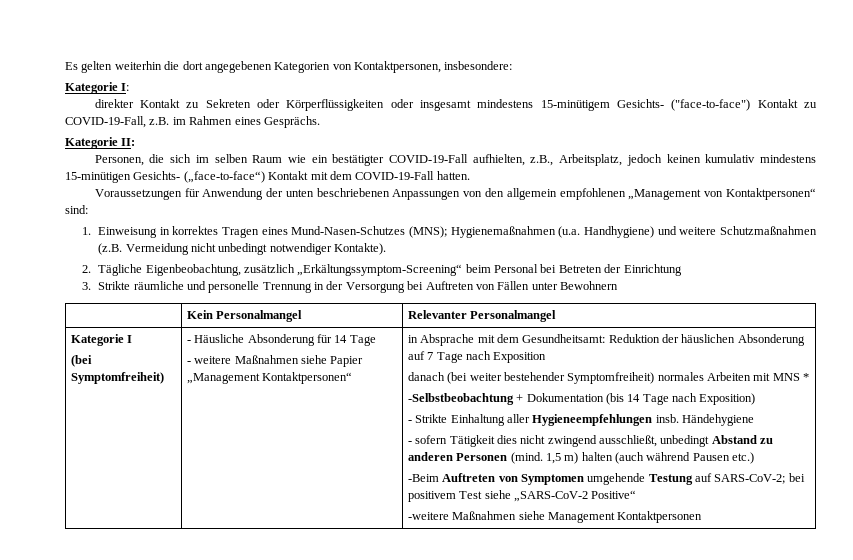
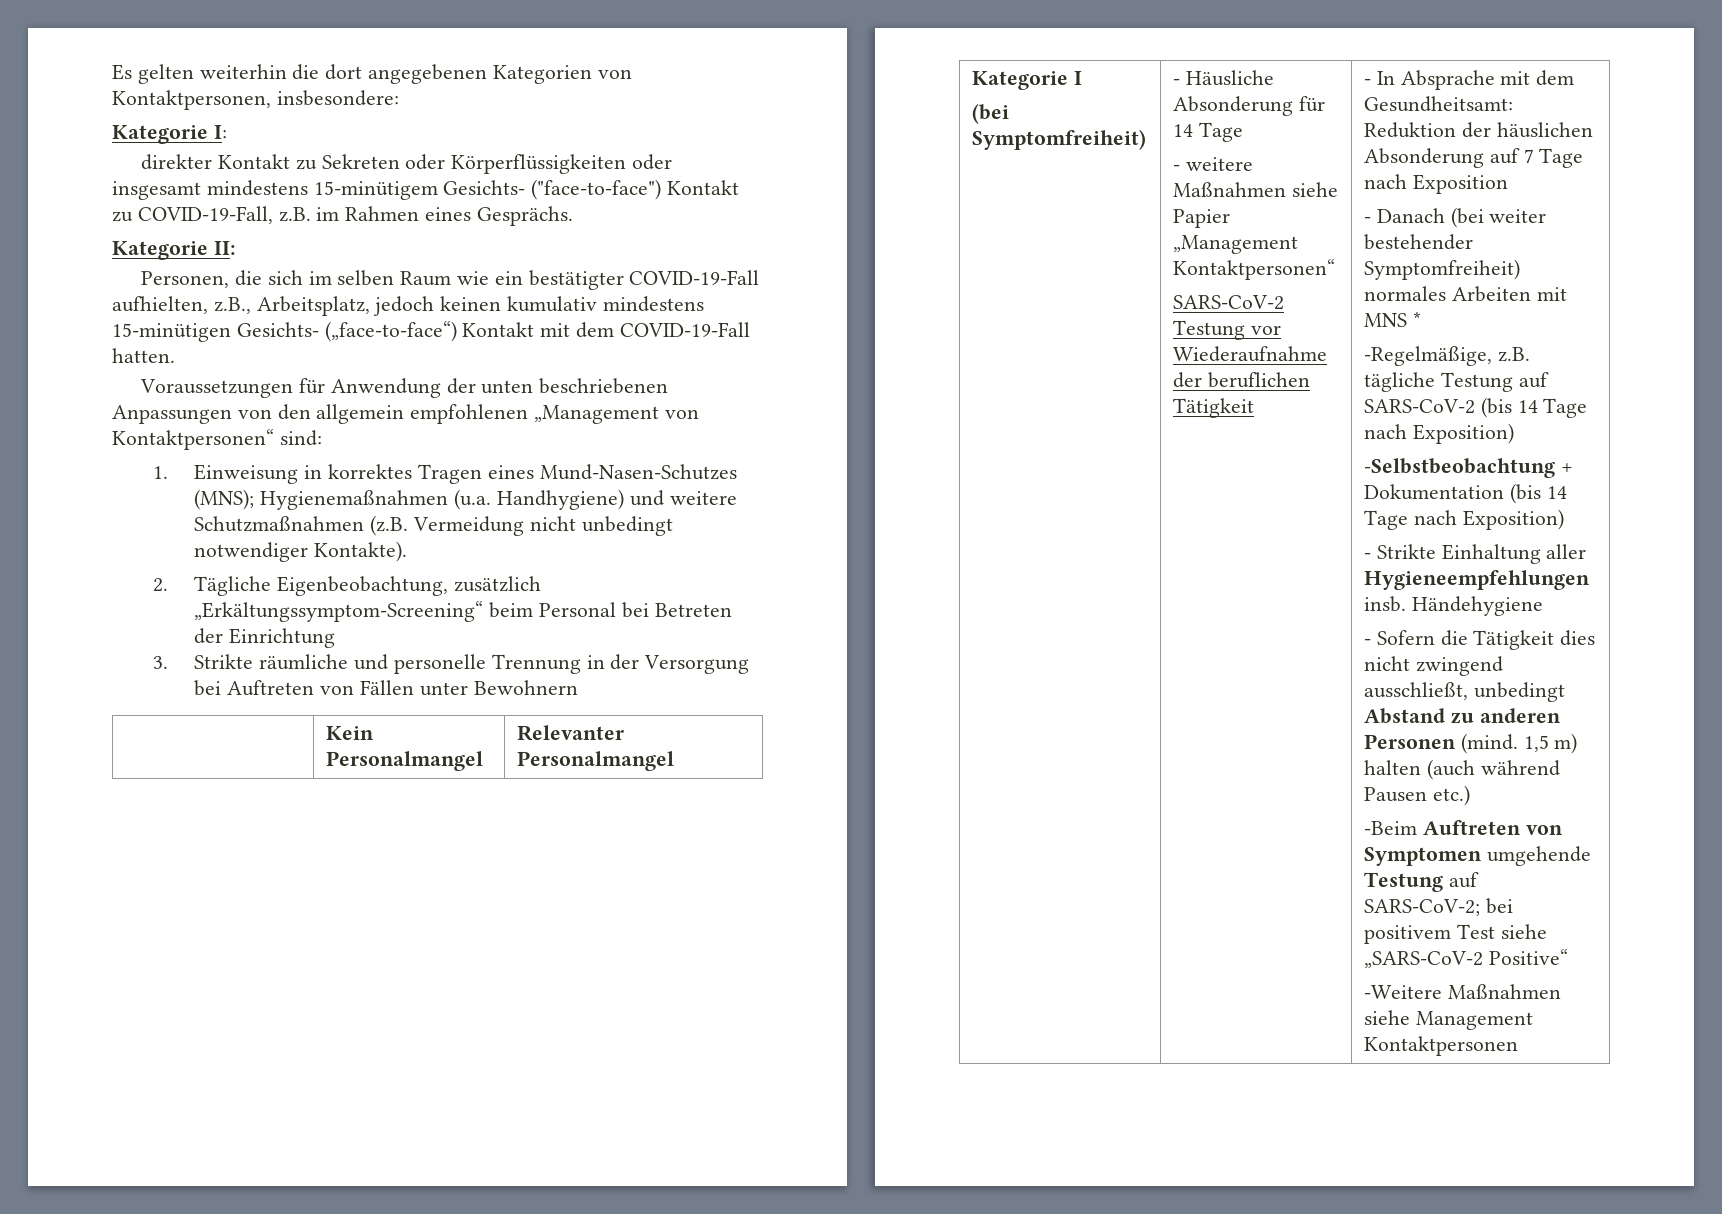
- in Absprache mit dem Gesundheitsamt: Reduktion der häuslichen Absonderung auf 7 Tage nach Exposition
+ SARS-CoV-2 Testung vor Wiederaufnahme der beruflichen Tätigkeit | - In Absprache mit dem Gesundheitsamt: Reduktion der häuslichen Absonderung auf 7 Tage nach Exposition
- danach (bei weiter bestehender Symptomfreiheit) normales Arbeiten mit MNS *
+ - Danach (bei weiter bestehender Symptomfreiheit) normales Arbeiten mit MNS *
+ -Regelmäßige, z.B. tägliche Testung auf SARS-CoV-2 (bis 14 Tage nach Exposition)
- - sofern Tätigkeit dies nicht zwingend ausschließt, unbedingt Abstand zu anderen Personen (mind.
+ - Sofern die Tätigkeit dies nicht zwingend ausschließt, unbedingt Abstand zu anderen Personen (mind.
- -weitere Maßnahmen siehe Management Kontaktpersonen
+ -Weitere Maßnahmen siehe Management Kontaktpersonen

